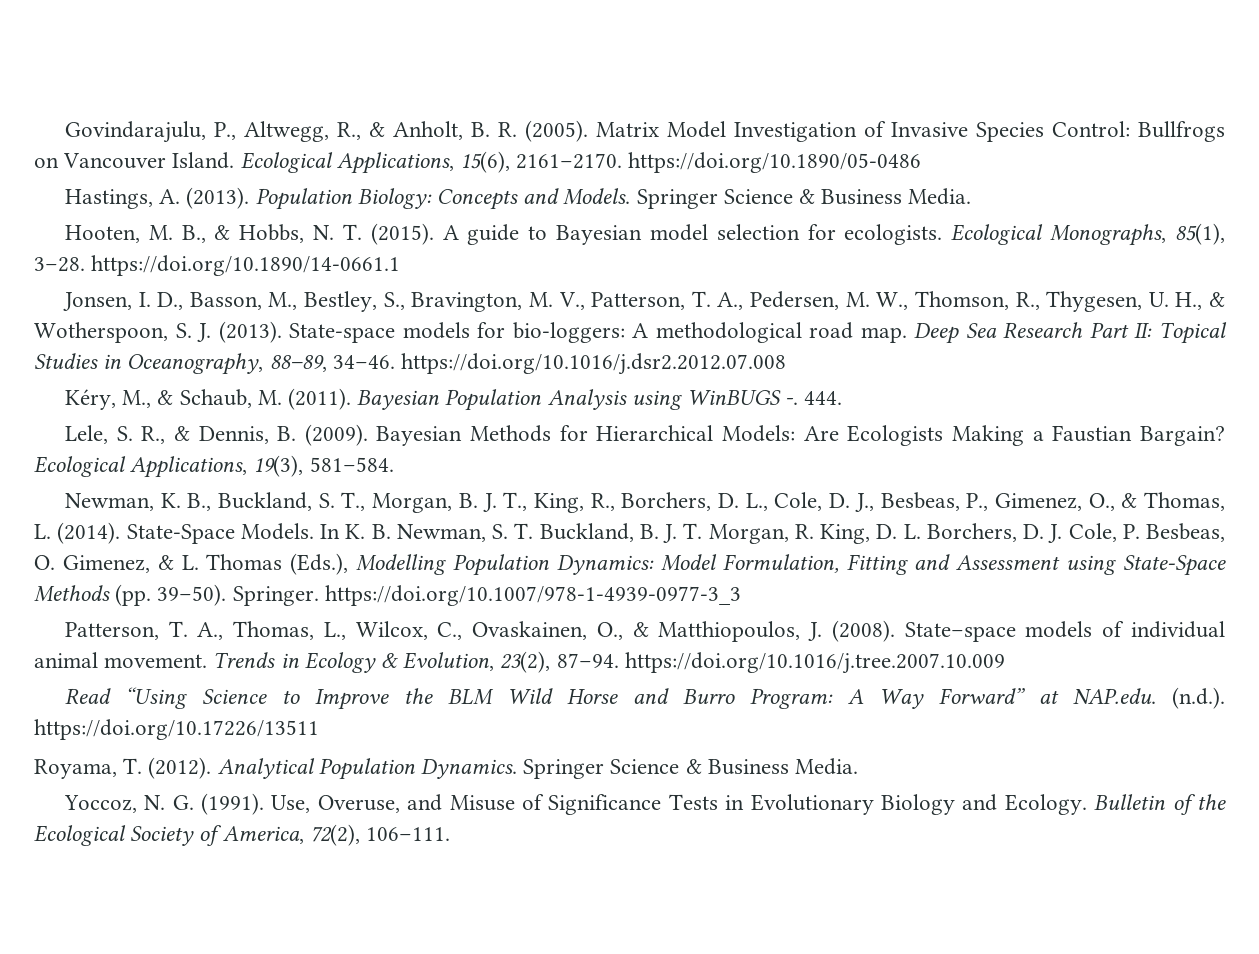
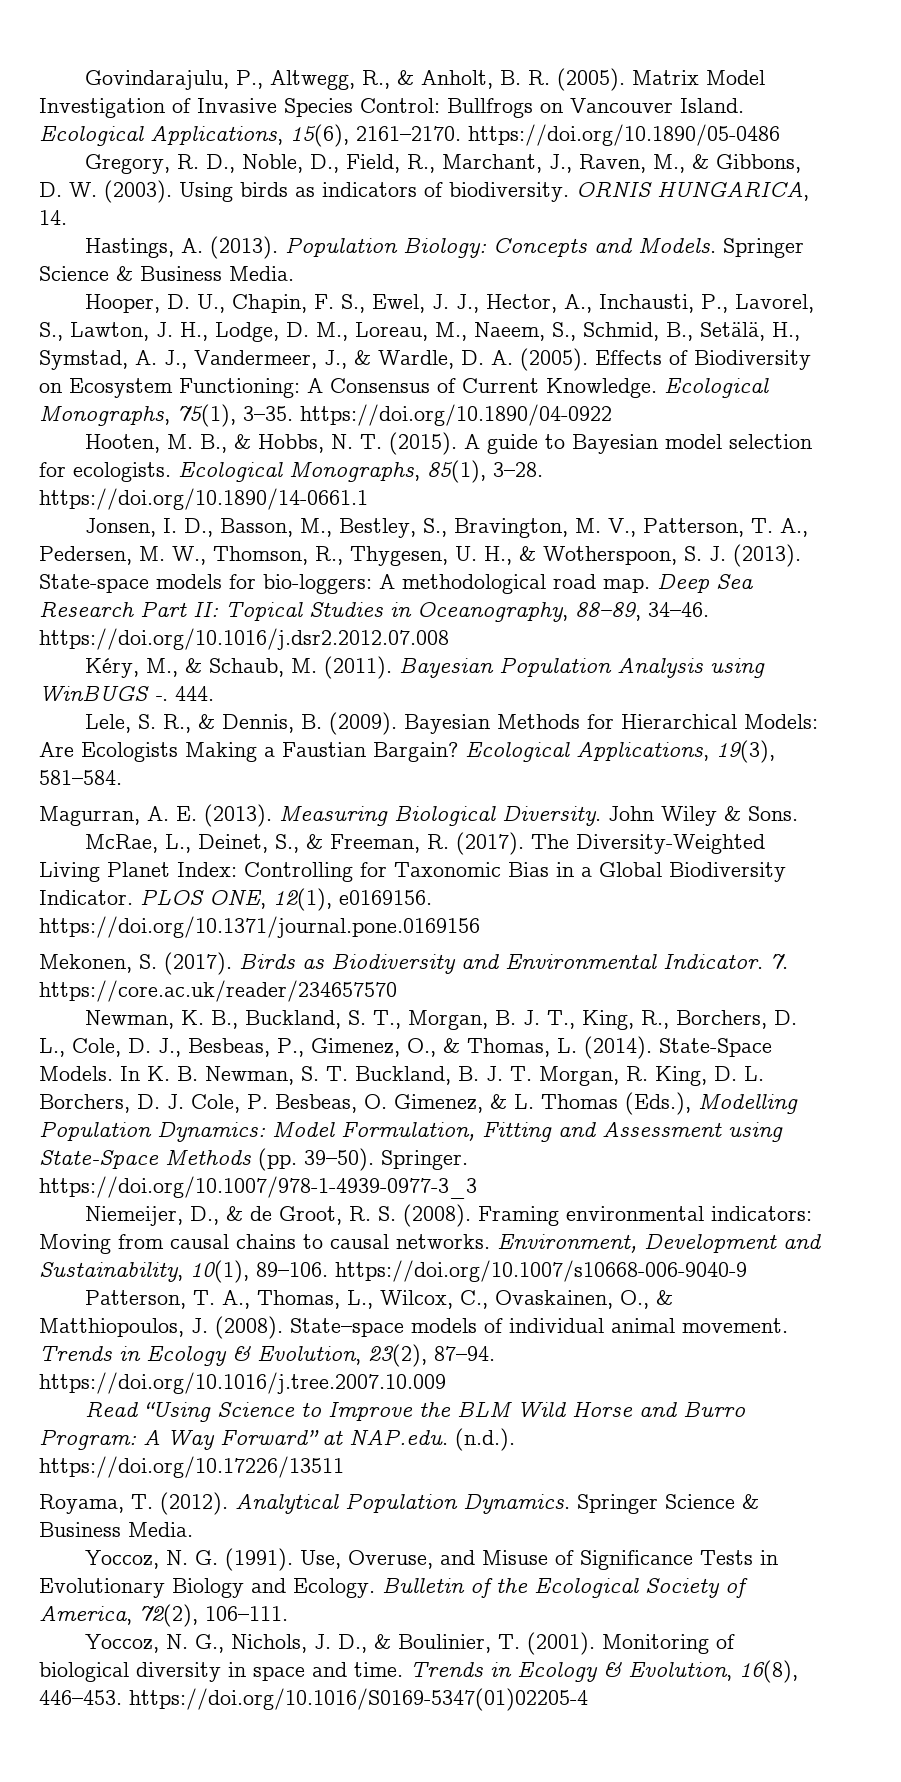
+ Gregory, R. D., Noble, D., Field, R., Marchant, J., Raven, M., & Gibbons, D. W. (2003). Using birds as indicators of biodiversity. ORNIS HUNGARICA, 14.
+ Hooper, D. U., Chapin, F. S., Ewel, J. J., Hector, A., Inchausti, P., Lavorel, S., Lawton, J. H., Lodge, D. M., Loreau, M., Naeem, S., Schmid, B., Setälä, H., Symstad, A. J., Vandermeer, J., & Wardle, D. A. (2005). Effects of Biodiversity on Ecosystem Functioning: A Consensus of Current Knowledge. Ecological Monographs, 75(1), 3–35. https://doi.org/10.1890/04-0922
+ Magurran, A. E. (2013). Measuring Biological Diversity. John Wiley & Sons.
+ McRae, L., Deinet, S., & Freeman, R. (2017). The Diversity-Weighted Living Planet Index: Controlling for Taxonomic Bias in a Global Biodiversity Indicator. PLOS ONE, 12(1), e0169156. https://doi.org/10.1371/journal.pone.0169156
+ Mekonen, S. (2017). Birds as Biodiversity and Environmental Indicator. 7. https://core.ac.uk/reader/234657570
+ Niemeijer, D., & de Groot, R. S. (2008). Framing environmental indicators: Moving from causal chains to causal networks. Environment, Development and Sustainability, 10(1), 89–106. https://doi.org/10.1007/s10668-006-9040-9
+ Yoccoz, N. G., Nichols, J. D., & Boulinier, T. (2001). Monitoring of biological diversity in space and time. Trends in Ecology & Evolution, 16(8), 446–453. https://doi.org/10.1016/S0169-5347(01)02205-4

